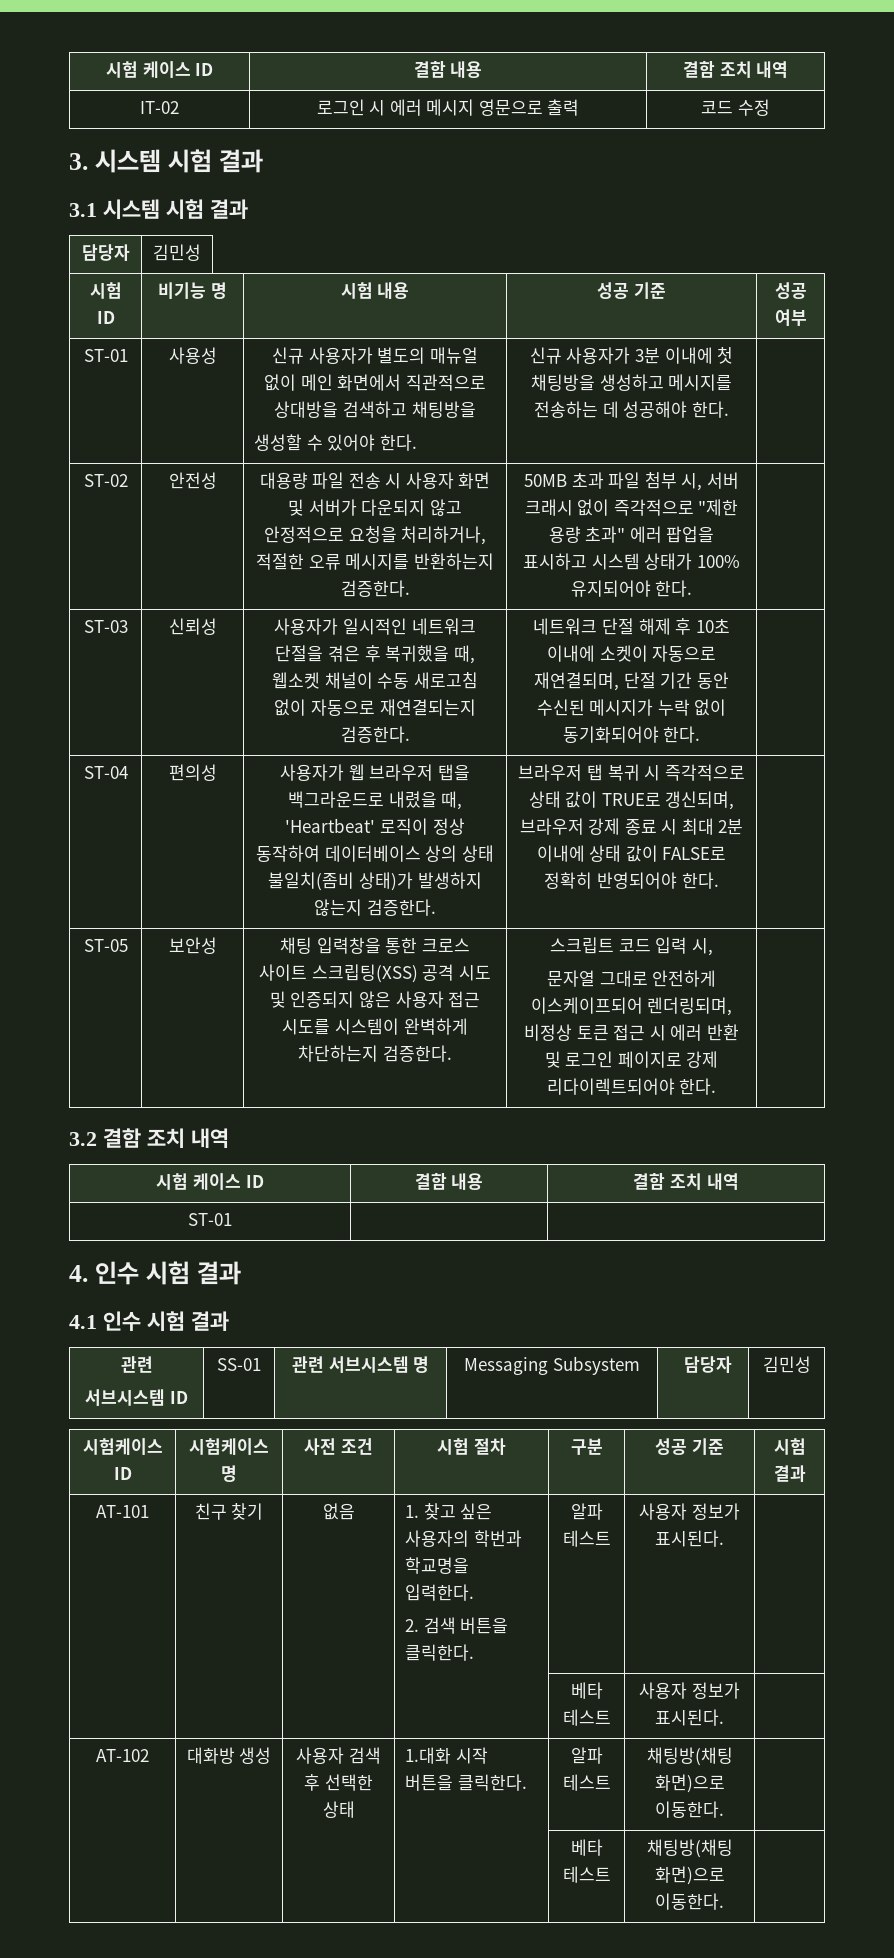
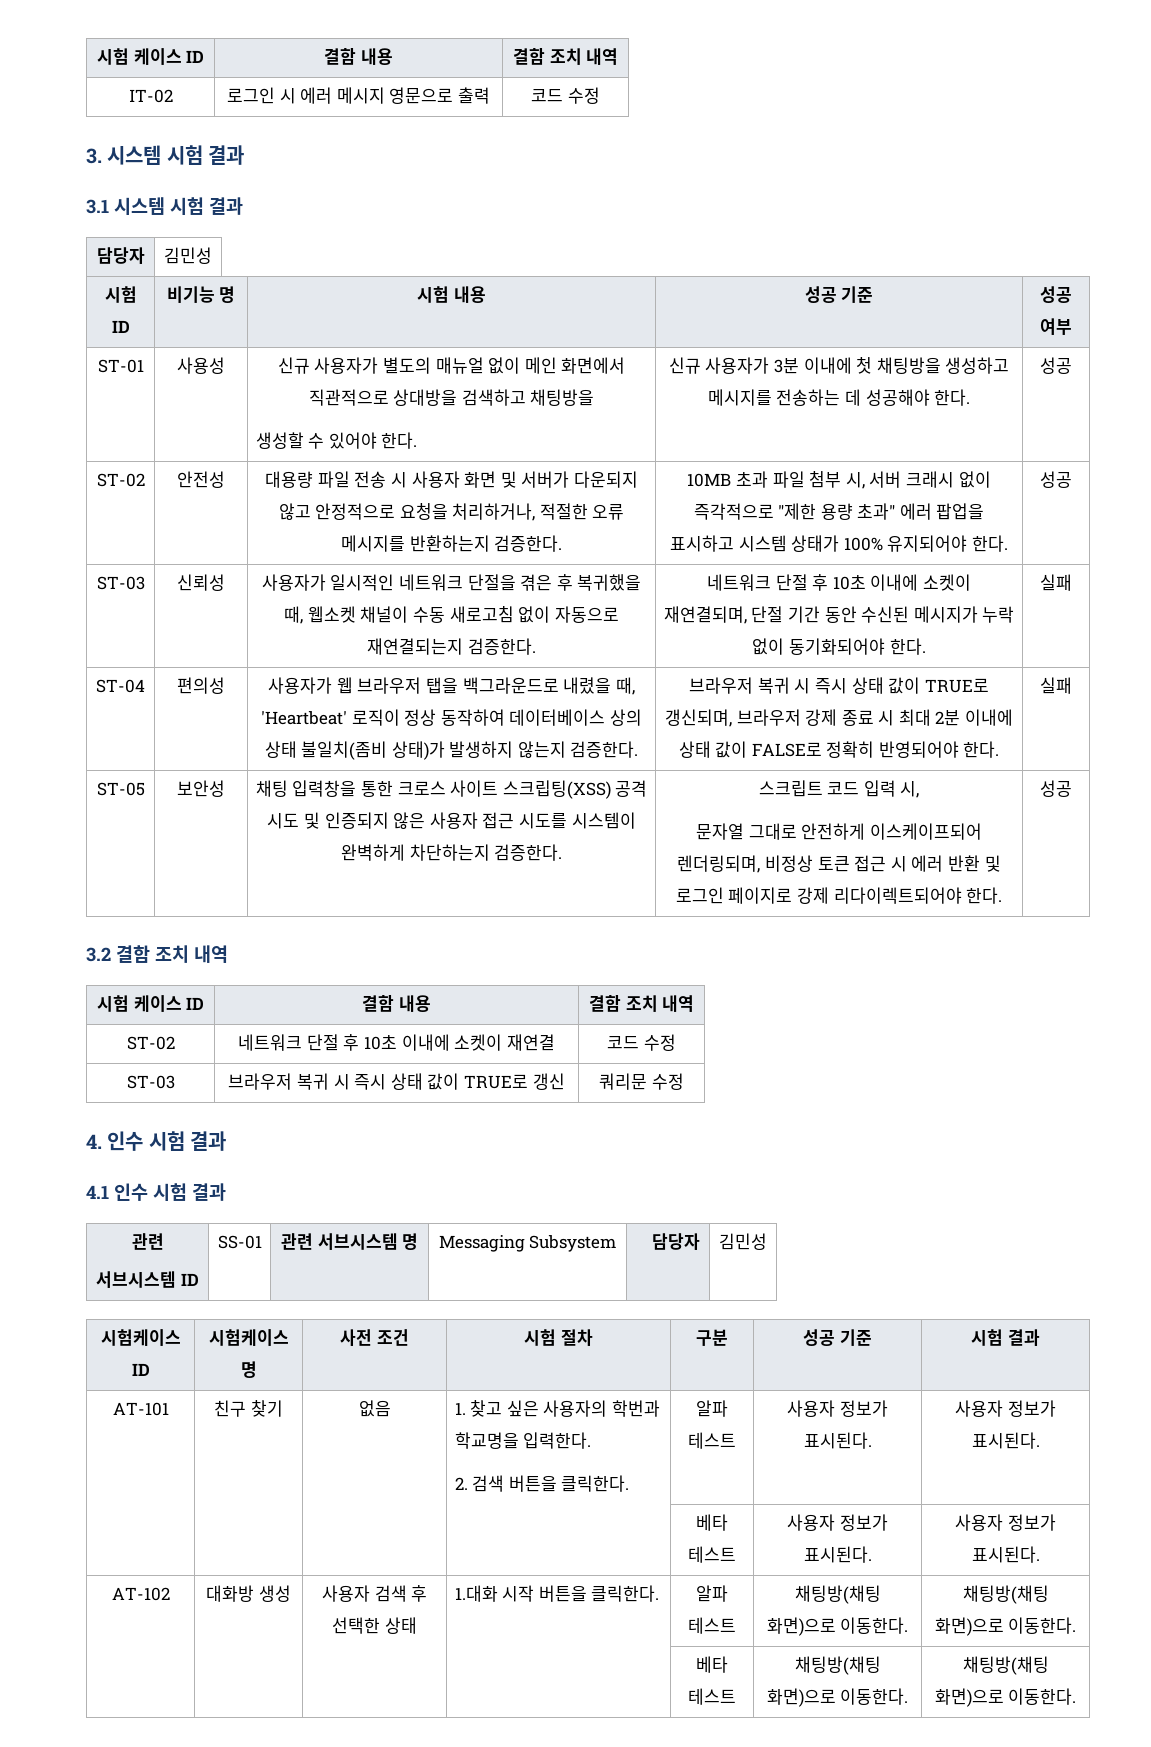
  ST-01 | 사용성 | 신규 사용자가 별도의 매뉴얼 없이 메인 화면에서 직관적으로 상대방을 검색하고 채팅방을
- 생성할 수 있어야 한다. | 신규 사용자가 3분 이내에 첫 채팅방을 생성하고 메시지를 전송하는 데 성공해야 한다. |
+ 생성할 수 있어야 한다. | 신규 사용자가 3분 이내에 첫 채팅방을 생성하고 메시지를 전송하는 데 성공해야 한다. | 성공
- 50MB 초과 파일 첨부 시, 서버 크래시 없이 즉각적으로 "제한 용량 초과" 에러 팝업을 표시하고 시스템 상태가 100% 유지되어야 한다.
+ 10MB 초과 파일 첨부 시, 서버 크래시 없이 즉각적으로 "제한 용량 초과" 에러 팝업을 표시하고 시스템 상태가 100% 유지되어야 한다. | 성공
- ST-03 | 신뢰성 | 사용자가 일시적인 네트워크 단절을 겪은 후 복귀했을 때, 웹소켓 채널이 수동 새로고침 없이 자동으로 재연결되는지 검증한다. | 네트워크 단절 해제 후 10초 이내에 소켓이 자동으로 재연결되며, 단절 기간 동안 수신된 메시지가 누락 없이 동기화되어야 한다. |
+ ST-03 | 신뢰성 | 사용자가 일시적인 네트워크 단절을 겪은 후 복귀했을 때, 웹소켓 채널이 수동 새로고침 없이 자동으로 재연결되는지 검증한다. | 네트워크 단절 후 10초 이내에 소켓이 재연결되며, 단절 기간 동안 수신된 메시지가 누락 없이 동기화되어야 한다. | 실패
- 브라우저 탭 복귀 시 즉각적으로 상태 값이 TRUE로 갱신되며, 브라우저 강제 종료 시 최대 2분 이내에 상태 값이 FALSE로 정확히 반영되어야 한다.
+ 브라우저 복귀 시 즉시 상태 값이 TRUE로 갱신되며, 브라우저 강제 종료 시 최대 2분 이내에 상태 값이 FALSE로 정확히 반영되어야 한다. | 실패
- 문자열 그대로 안전하게 이스케이프되어 렌더링되며, 비정상 토큰 접근 시 에러 반환 및 로그인 페이지로 강제 리다이렉트되어야 한다.
+ 문자열 그대로 안전하게 이스케이프되어 렌더링되며, 비정상 토큰 접근 시 에러 반환 및 로그인 페이지로 강제 리다이렉트되어야 한다. | 성공
- ST-01 | |
+ ST-02 | 네트워크 단절 후 10초 이내에 소켓이 재연결 | 코드 수정
+ ST-03 | 브라우저 복귀 시 즉시 상태 값이 TRUE로 갱신 | 쿼리문 수정
  AT-101 | 친구 찾기 | 없음 | 1. 찾고 싶은 사용자의 학번과 학교명을 입력한다.
- 2. 검색 버튼을 클릭한다. | 알파 테스트 | 사용자 정보가 표시된다. |
+ 2. 검색 버튼을 클릭한다. | 알파 테스트 | 사용자 정보가 표시된다. | 사용자 정보가 표시된다.
- | | | | 베타 테스트 | 사용자 정보가 표시된다. |
+ | | | | 베타 테스트 | 사용자 정보가 표시된다. | 사용자 정보가 표시된다.
- AT-102 | 대화방 생성 | 사용자 검색 후 선택한 상태 | 1.대화 시작 버튼을 클릭한다. | 알파 테스트 | 채팅방(채팅 화면)으로 이동한다. |
+ AT-102 | 대화방 생성 | 사용자 검색 후 선택한 상태 | 1.대화 시작 버튼을 클릭한다. | 알파 테스트 | 채팅방(채팅 화면)으로 이동한다. | 채팅방(채팅 화면)으로 이동한다.
- | | | | 베타 테스트 | 채팅방(채팅 화면)으로 이동한다. |
+ | | | | 베타 테스트 | 채팅방(채팅 화면)으로 이동한다. | 채팅방(채팅 화면)으로 이동한다.

